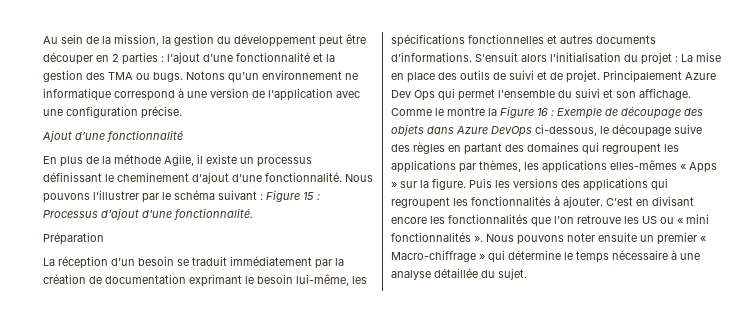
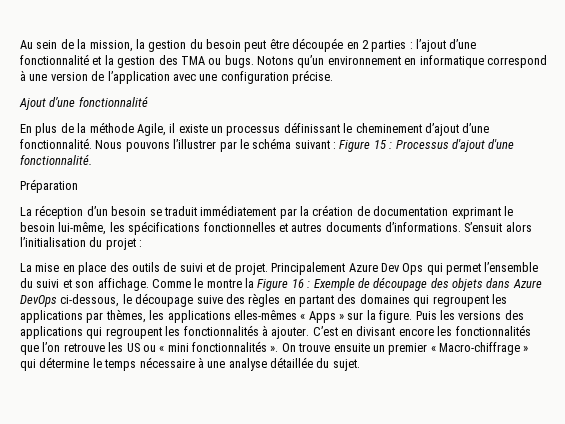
- Au sein de la mission, la gestion du développement peut être découper en 2 parties : l’ajout d’une fonctionnalité et la gestion des TMA ou bugs.
+ Au sein de la mission, la gestion du besoin peut être découpée en 2 parties : l’ajout d’une fonctionnalité et la gestion des TMA ou bugs.
- Notons qu’un environnement ne informatique correspond à une version de l’application avec une configuration précise.
+ Notons qu’un environnement en informatique correspond à une version de l’application avec une configuration précise.
- S’ensuit alors l’initialisation du projet : La mise en place des outils de suivi et de projet.
+ S’ensuit alors l’initialisation du projet :
+ La mise en place des outils de suivi et de projet.
- Nous pouvons noter ensuite un premier « Macro-chiffrage » qui détermine le temps nécessaire à une analyse détaillée du sujet.
+ On trouve ensuite un premier « Macro-chiffrage » qui détermine le temps nécessaire à une analyse détaillée du sujet.

